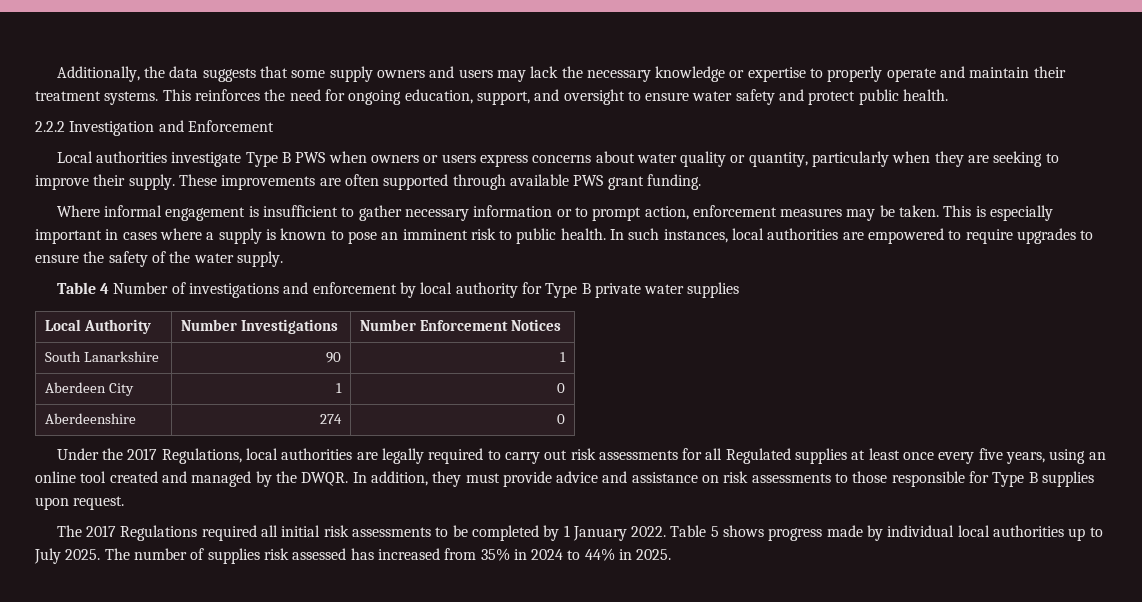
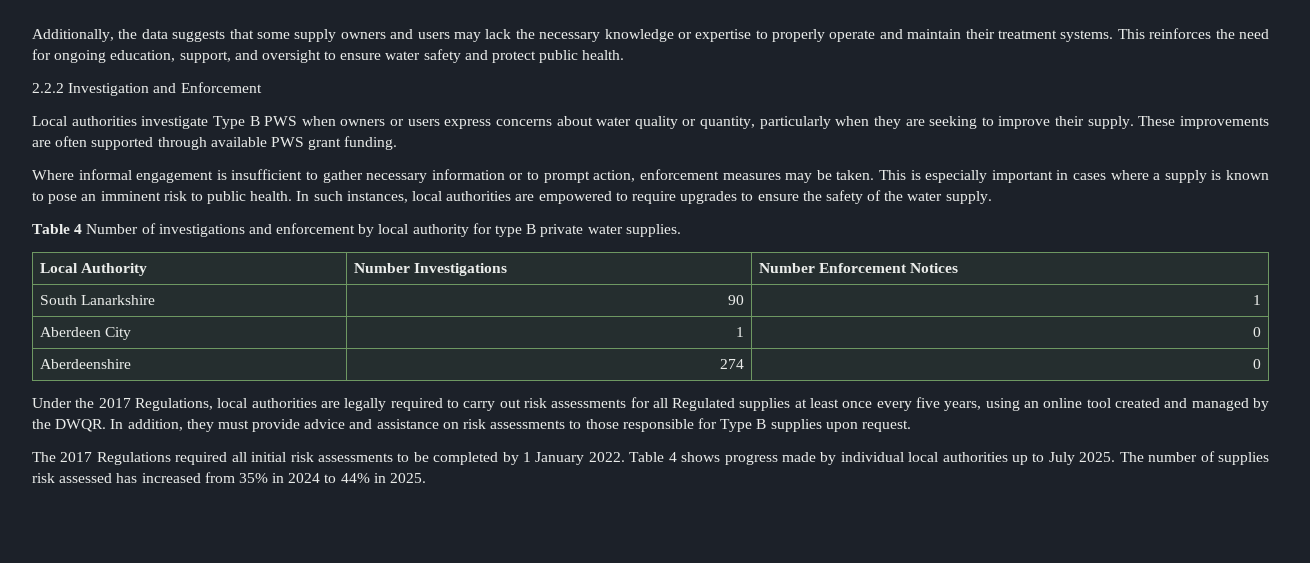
- Table 4 Number of investigations and enforcement by local authority for Type B private water supplies
+ Table 4 Number of investigations and enforcement by local authority for type B private water supplies.
- Table 5 shows progress made by individual local authorities up to July 2025.
+ Table 4 shows progress made by individual local authorities up to July 2025.

